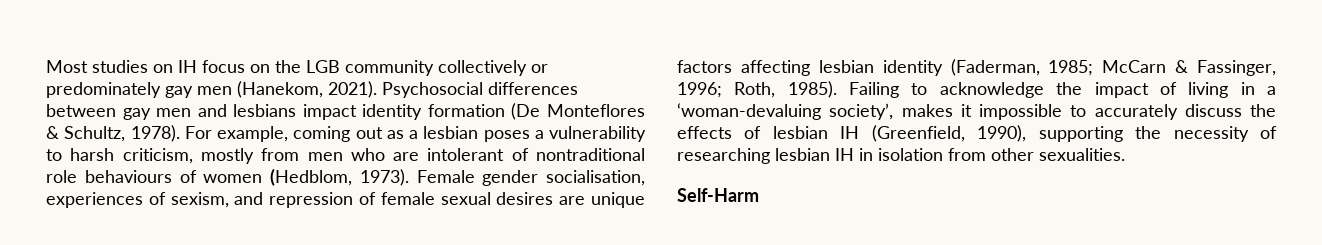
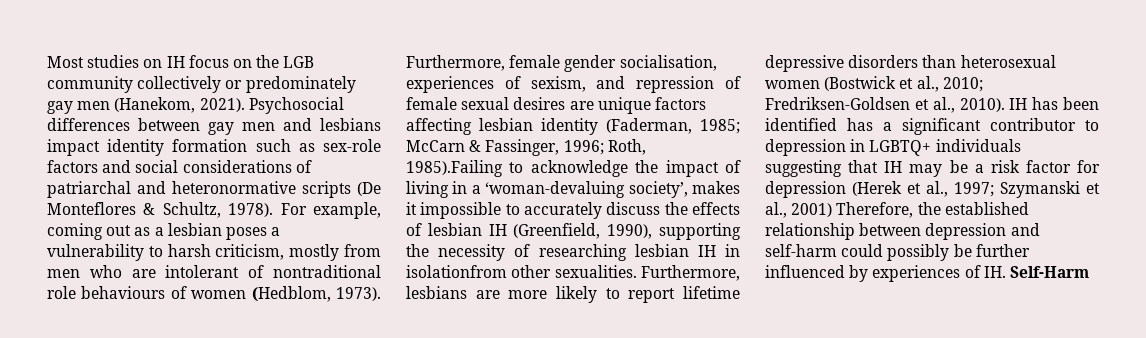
- Psychosocial differences between gay men and lesbians impact identity formation (De Monteflores & Schultz, 1978).
+ Psychosocial differences between gay men and lesbians impact identity formation such as sex-role factors and social considerations of patriarchal and heteronormative scripts (De Monteflores & Schultz, 1978).
- Female gender socialisation, experiences of sexism, and repression of female sexual desires are unique factors affecting lesbian identity (Faderman, 1985; McCarn & Fassinger, 1996; Roth, 1985). Failing to acknowledge the impact of living in a ‘woman-devaluing society’, makes it impossible to accurately discuss the effects of lesbian IH (Greenfield, 1990), supporting the necessity of researching lesbian IH in isolation from other sexualities.
- Self-Harm
+ Furthermore, female gender socialisation, experiences of sexism, and repression of female sexual desires are unique factors affecting lesbian identity (Faderman, 1985; McCarn & Fassinger, 1996; Roth, 1985).Failing to acknowledge the impact of living in a ‘woman-devaluing society’, makes it impossible to accurately discuss the effects of lesbian IH (Greenfield, 1990), supporting the necessity of researching lesbian IH in isolationfrom other sexualities. Furthermore, lesbians are more likely to report lifetime depressive disorders than heterosexual women (Bostwick et al., 2010; Fredriksen-Goldsen et al., 2010). IH has been identified has a significant contributor to depression in LGBTQ+ individuals suggesting that IH may be a risk factor for depression (Herek et al., 1997; Szymanski et al., 2001) Therefore, the established relationship between depression and self-harm could possibly be further influenced by experiences of IH. Self-Harm

